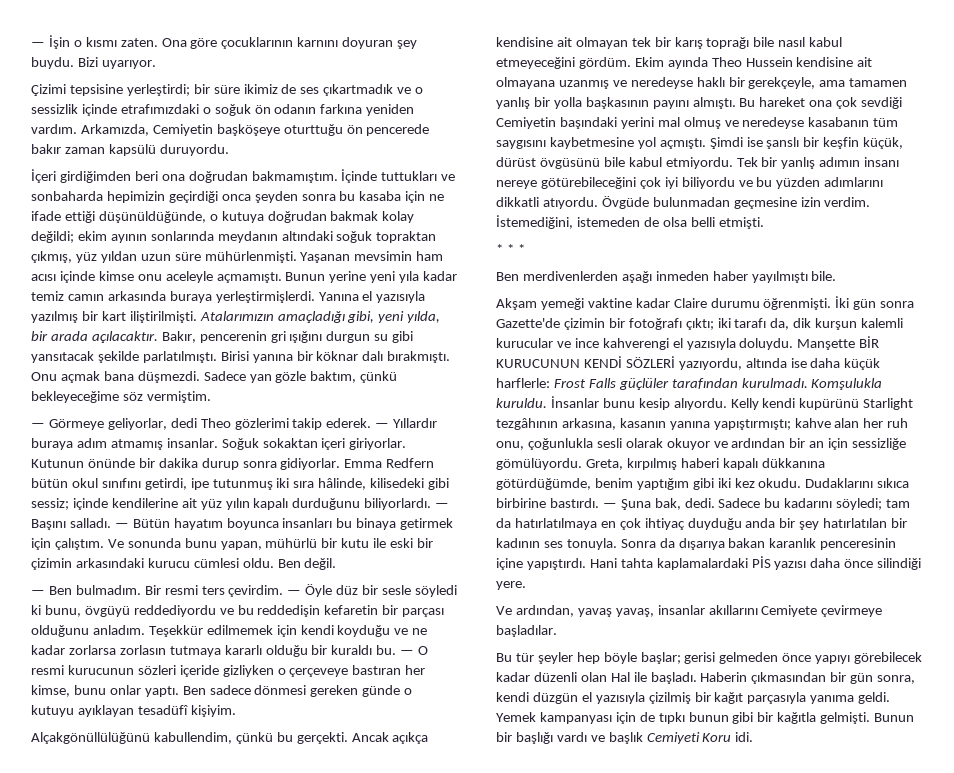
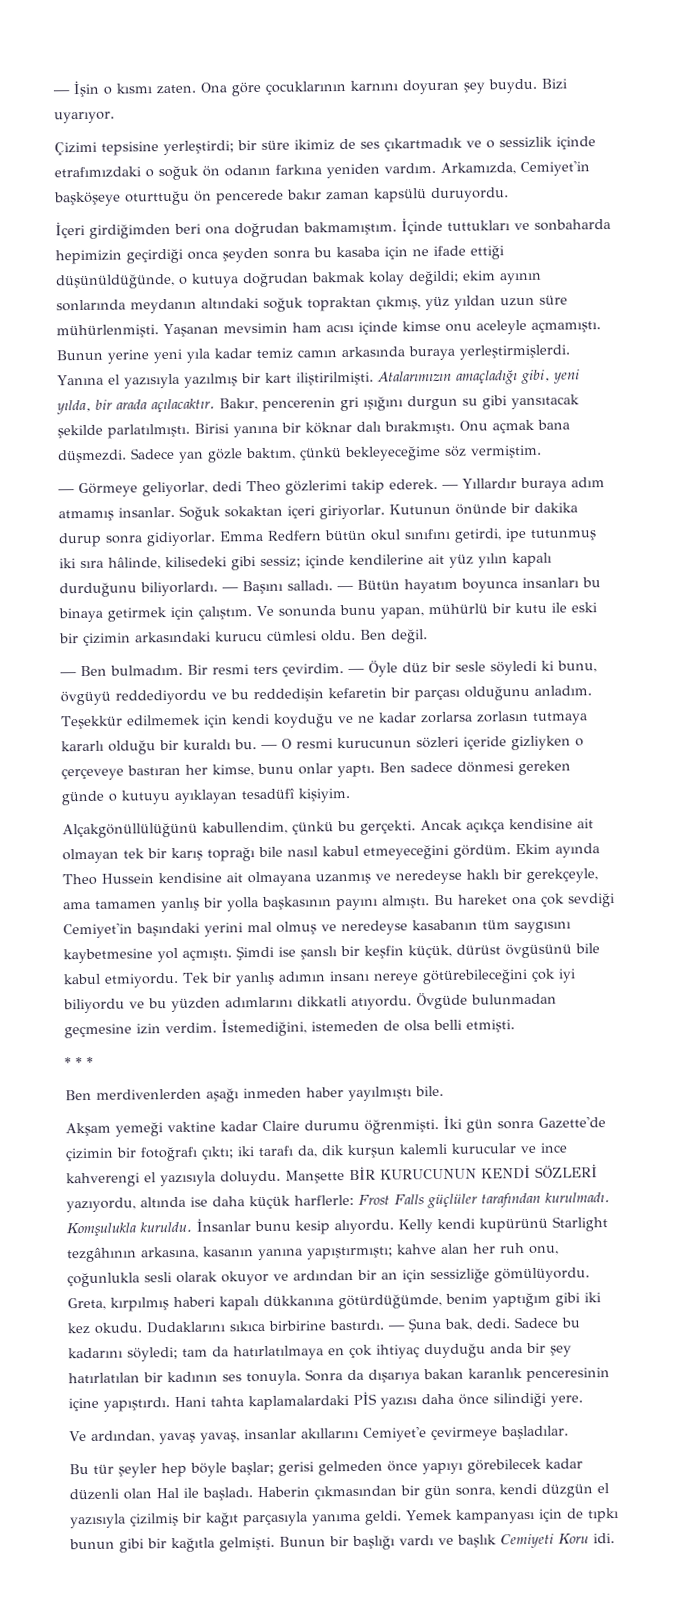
- Arkamızda, Cemiyetin başköşeye oturttuğu ön pencerede bakır zaman kapsülü duruyordu.
+ Arkamızda, Cemiyet'in başköşeye oturttuğu ön pencerede bakır zaman kapsülü duruyordu.
- Bu hareket ona çok sevdiği Cemiyetin başındaki yerini mal olmuş ve neredeyse kasabanın tüm saygısını kaybetmesine yol açmıştı.
+ Bu hareket ona çok sevdiği Cemiyet'in başındaki yerini mal olmuş ve neredeyse kasabanın tüm saygısını kaybetmesine yol açmıştı.
- Ve ardından, yavaş yavaş, insanlar akıllarını Cemiyete çevirmeye başladılar.
+ Ve ardından, yavaş yavaş, insanlar akıllarını Cemiyet'e çevirmeye başladılar.

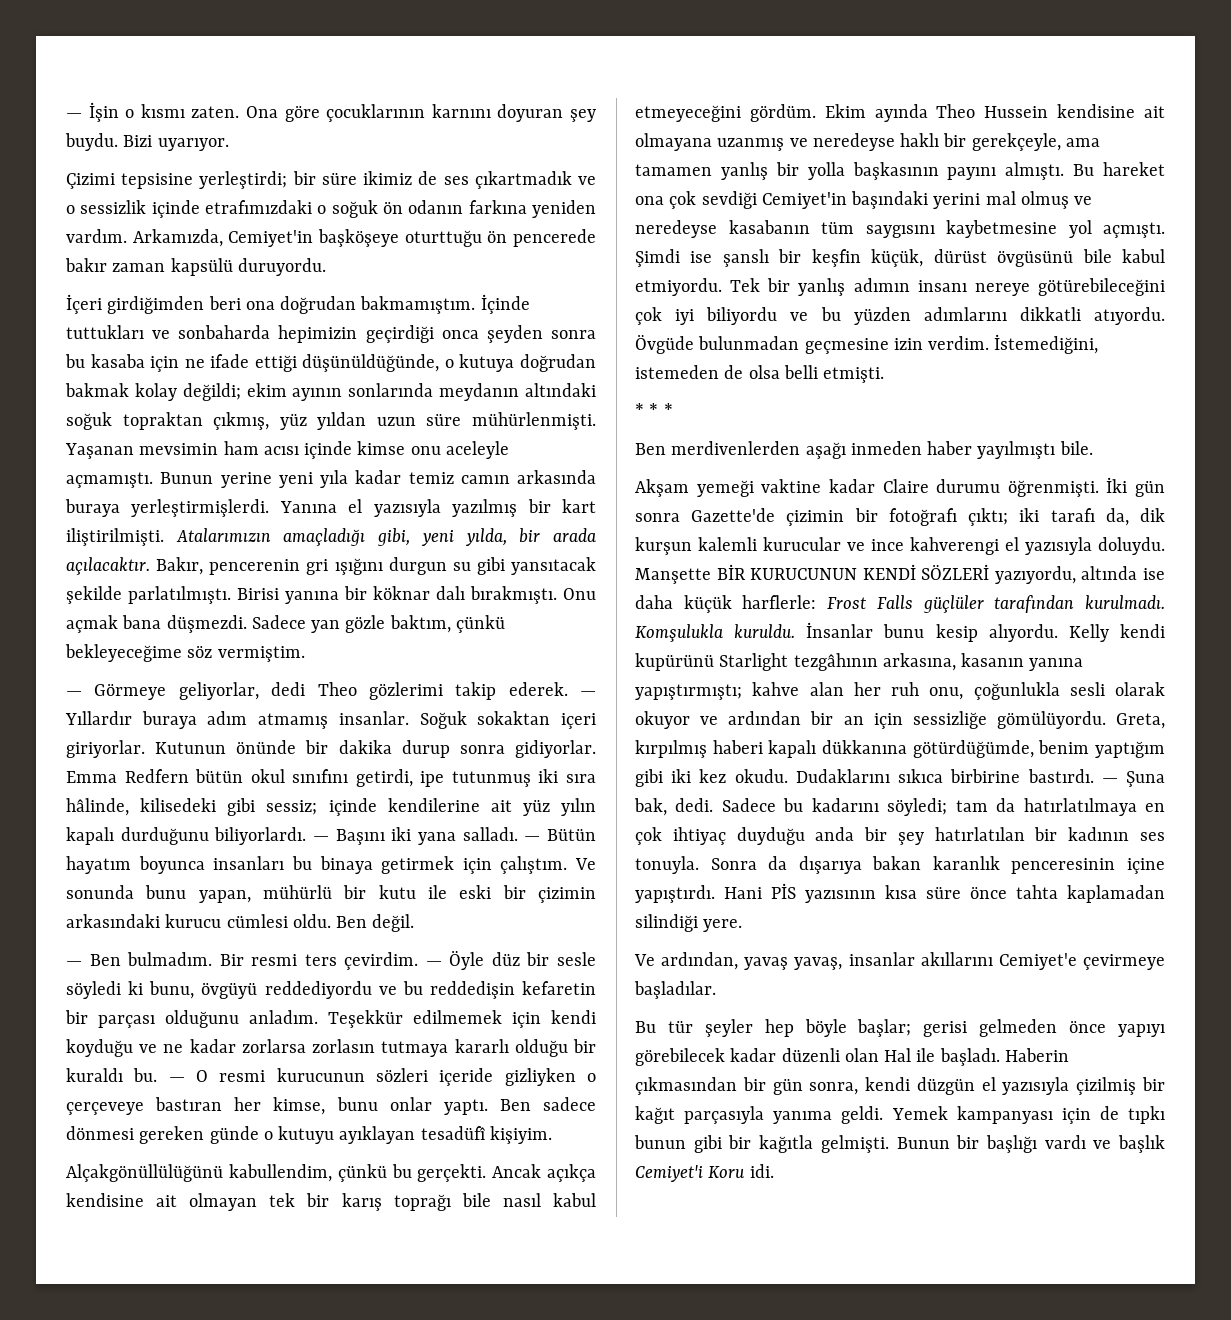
- — Başını salladı.
+ — Başını iki yana salladı.
- Hani tahta kaplamalardaki PİS yazısı daha önce silindiği yere.
+ Hani PİS yazısının kısa süre önce tahta kaplamadan silindiği yere.
- Bunun bir başlığı vardı ve başlık Cemiyeti Koru idi.
+ Bunun bir başlığı vardı ve başlık Cemiyet'i Koru idi.

